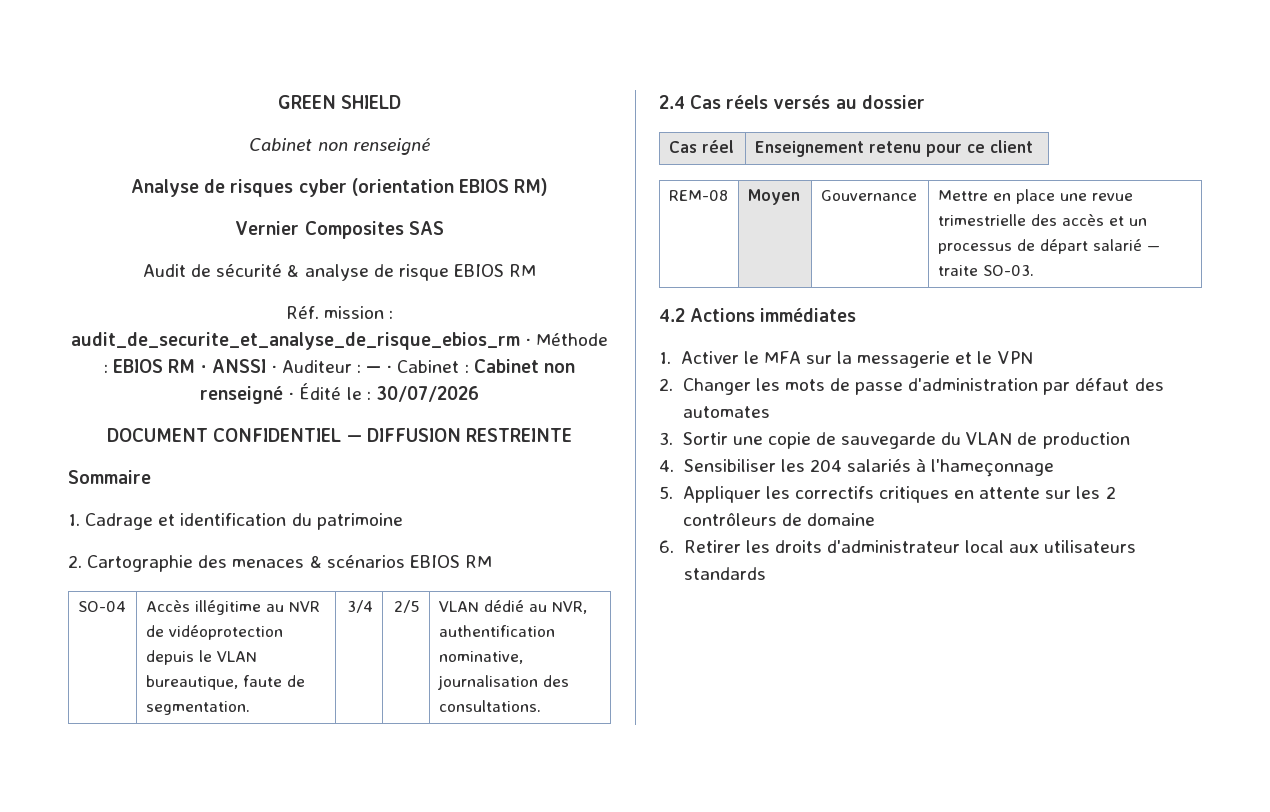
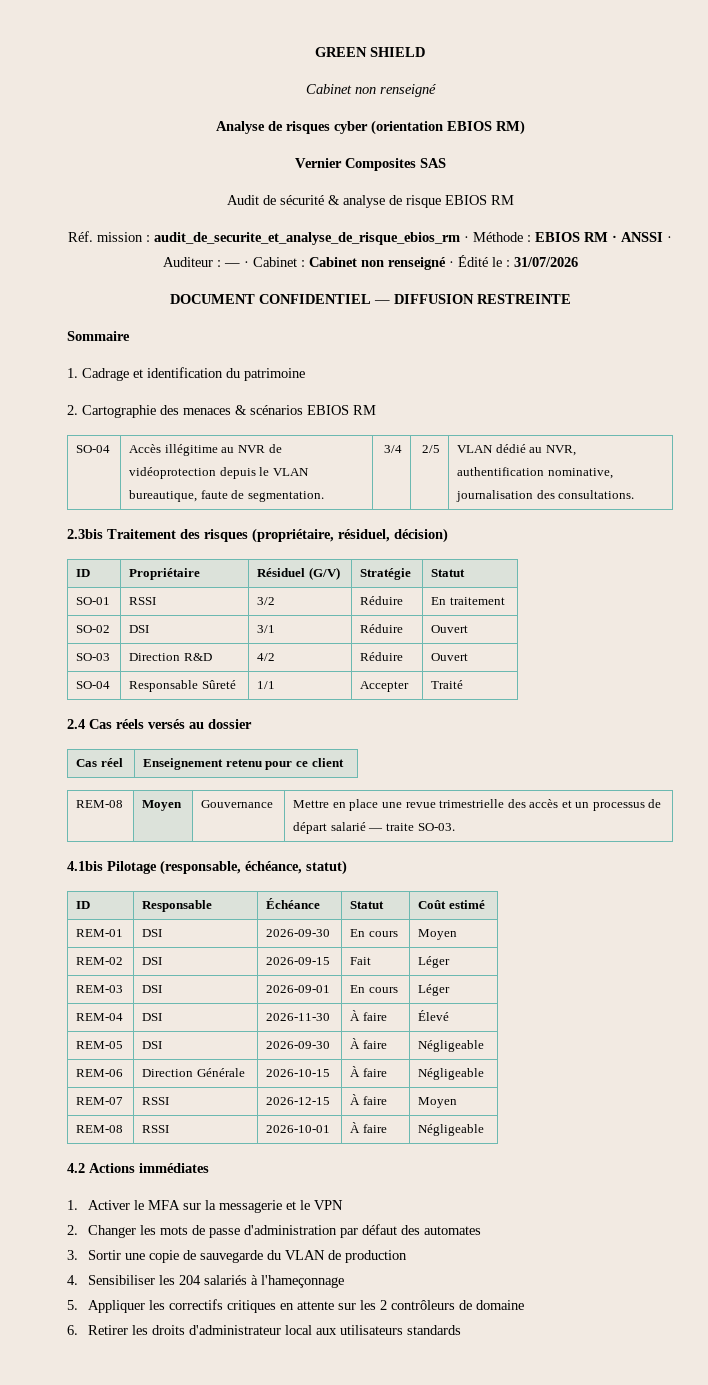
- Réf. mission : audit_de_securite_et_analyse_de_risque_ebios_rm · Méthode : EBIOS RM · ANSSI · Auditeur : — · Cabinet : Cabinet non renseigné · Édité le : 30/07/2026
+ Réf. mission : audit_de_securite_et_analyse_de_risque_ebios_rm · Méthode : EBIOS RM · ANSSI · Auditeur : — · Cabinet : Cabinet non renseigné · Édité le : 31/07/2026
+ 2.3bis Traitement des risques (propriétaire, résiduel, décision)
+ ID | Propriétaire | Résiduel (G/V) | Stratégie | Statut
+ SO-01 | RSSI | 3/2 | Réduire | En traitement
+ SO-02 | DSI | 3/1 | Réduire | Ouvert
+ SO-03 | Direction R&D | 4/2 | Réduire | Ouvert
+ SO-04 | Responsable Sûreté | 1/1 | Accepter | Traité
+ 4.1bis Pilotage (responsable, échéance, statut)
+ ID | Responsable | Échéance | Statut | Coût estimé
+ REM-01 | DSI | 2026-09-30 | En cours | Moyen
+ REM-02 | DSI | 2026-09-15 | Fait | Léger
+ REM-03 | DSI | 2026-09-01 | En cours | Léger
+ REM-04 | DSI | 2026-11-30 | À faire | Élevé
+ REM-05 | DSI | 2026-09-30 | À faire | Négligeable
+ REM-06 | Direction Générale | 2026-10-15 | À faire | Négligeable
+ REM-07 | RSSI | 2026-12-15 | À faire | Moyen
+ REM-08 | RSSI | 2026-10-01 | À faire | Négligeable

